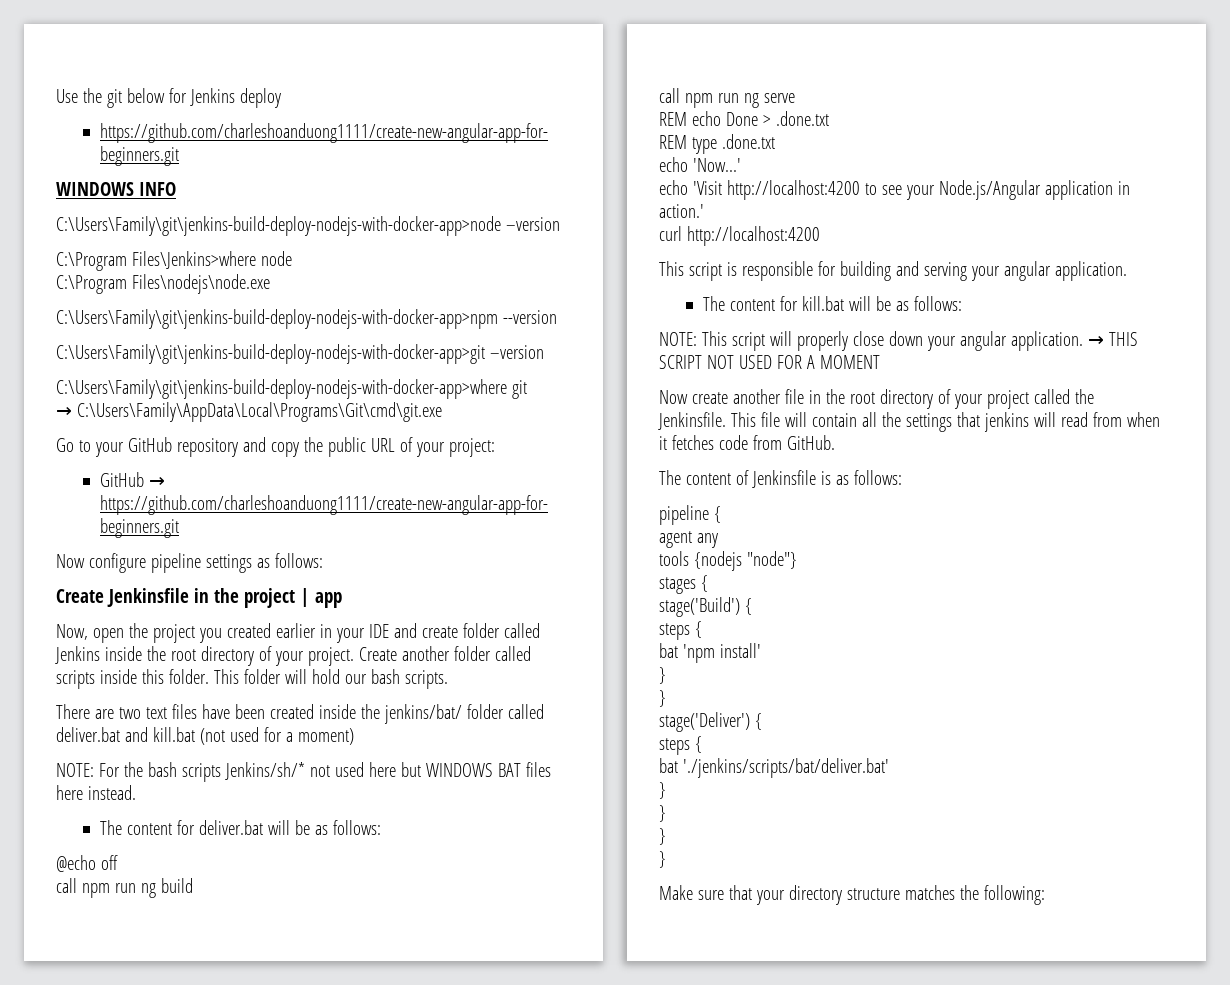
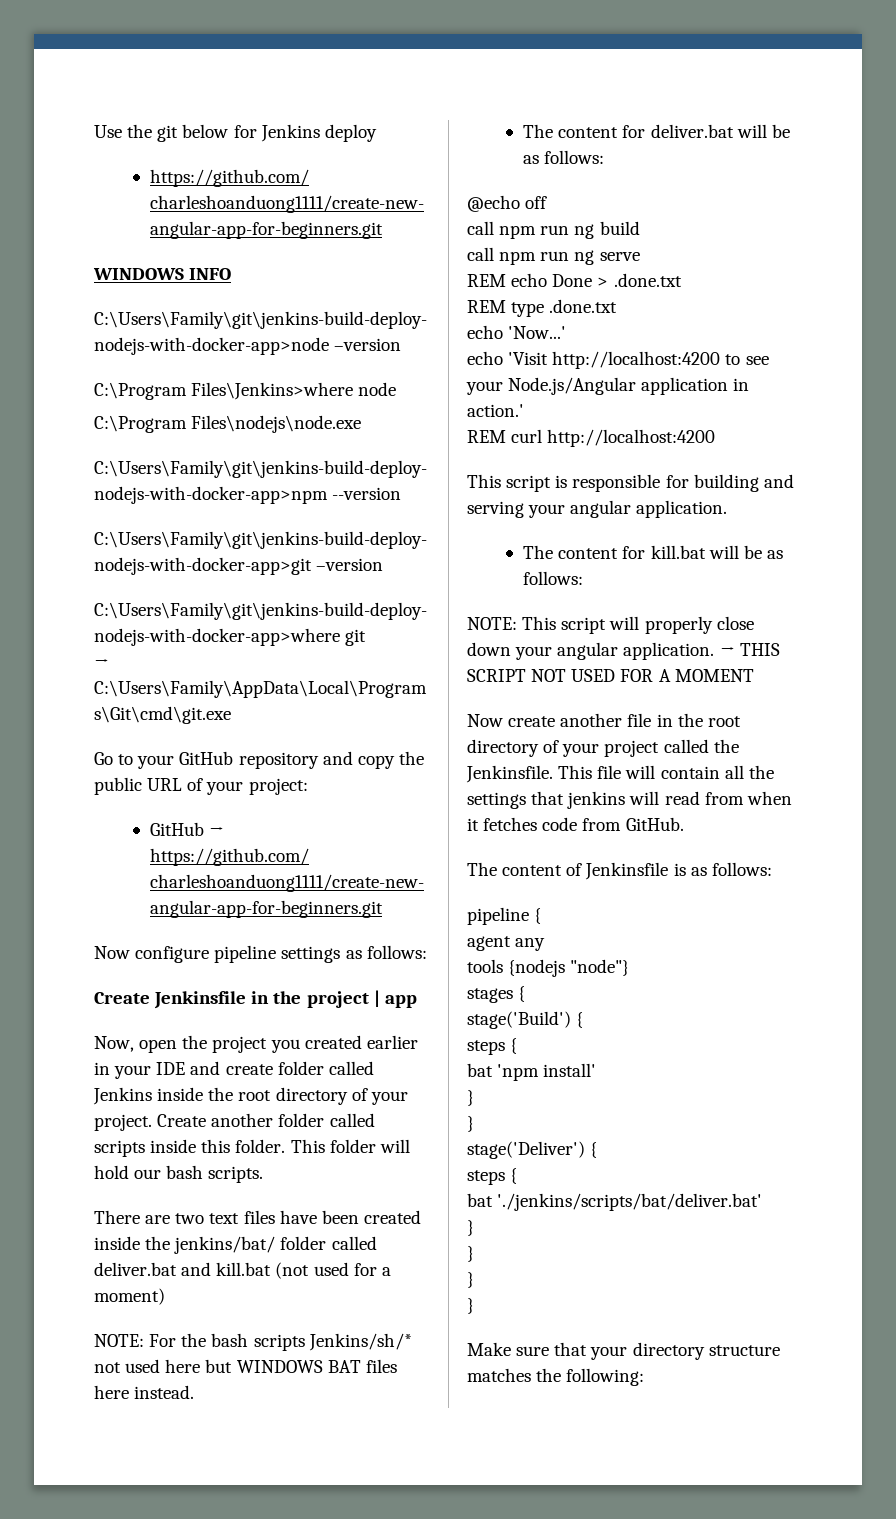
- curl http://localhost:4200
+ REM curl http://localhost:4200

